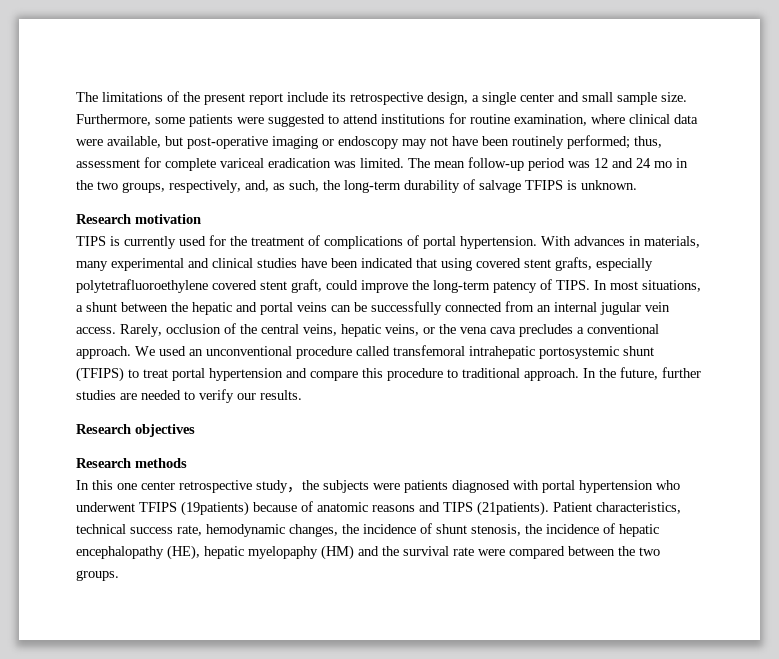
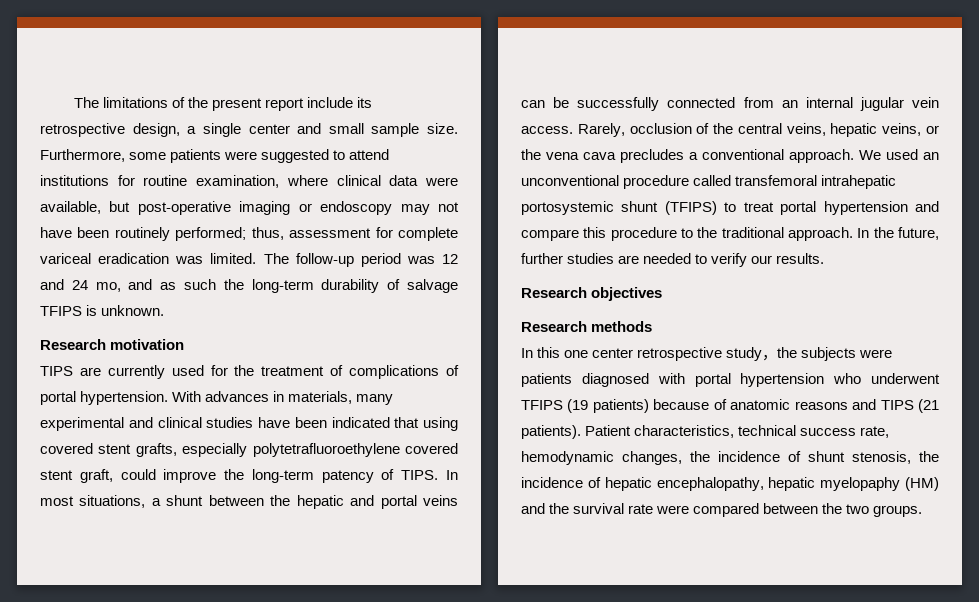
- The mean follow-up period was 12 and 24 mo in the two groups, respectively, and, as such, the long-term durability of salvage TFIPS is unknown.
+ The follow-up period was 12 and 24 mo, and as such the long-term durability of salvage TFIPS is unknown.
- TIPS is currently used for the treatment of complications of portal hypertension.
+ TIPS are currently used for the treatment of complications of portal hypertension.
- We used an unconventional procedure called transfemoral intrahepatic portosystemic shunt (TFIPS) to treat portal hypertension and compare this procedure to traditional approach.
+ We used an unconventional procedure called transfemoral intrahepatic portosystemic shunt (TFIPS) to treat portal hypertension and compare this procedure to the traditional approach.
- In this one center retrospective study，the subjects were patients diagnosed with portal hypertension who underwent TFIPS (19patients) because of anatomic reasons and TIPS (21patients).
+ In this one center retrospective study，the subjects were patients diagnosed with portal hypertension who underwent TFIPS (19 patients) because of anatomic reasons and TIPS (21 patients).
- Patient characteristics, technical success rate, hemodynamic changes, the incidence of shunt stenosis, the incidence of hepatic encephalopathy (HE), hepatic myelopaphy (HM) and the survival rate were compared between the two groups.
+ Patient characteristics, technical success rate, hemodynamic changes, the incidence of shunt stenosis, the incidence of hepatic encephalopathy, hepatic myelopaphy (HM) and the survival rate were compared between the two groups.

